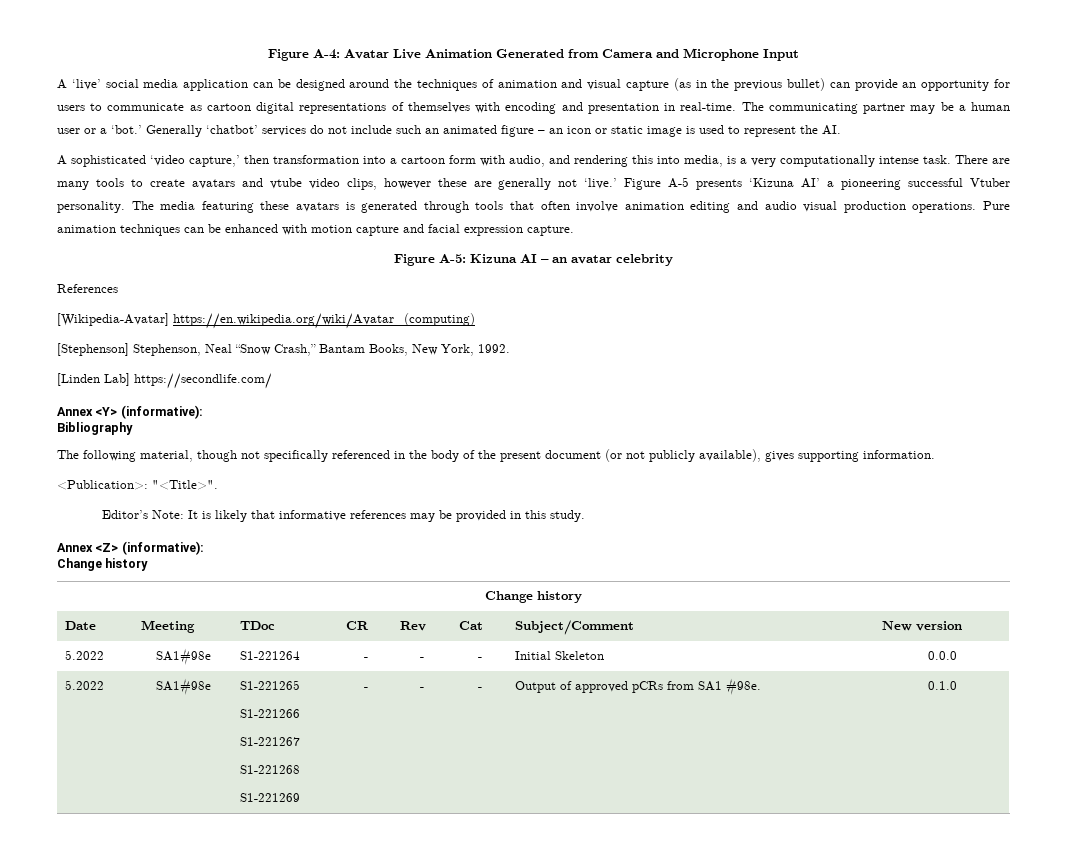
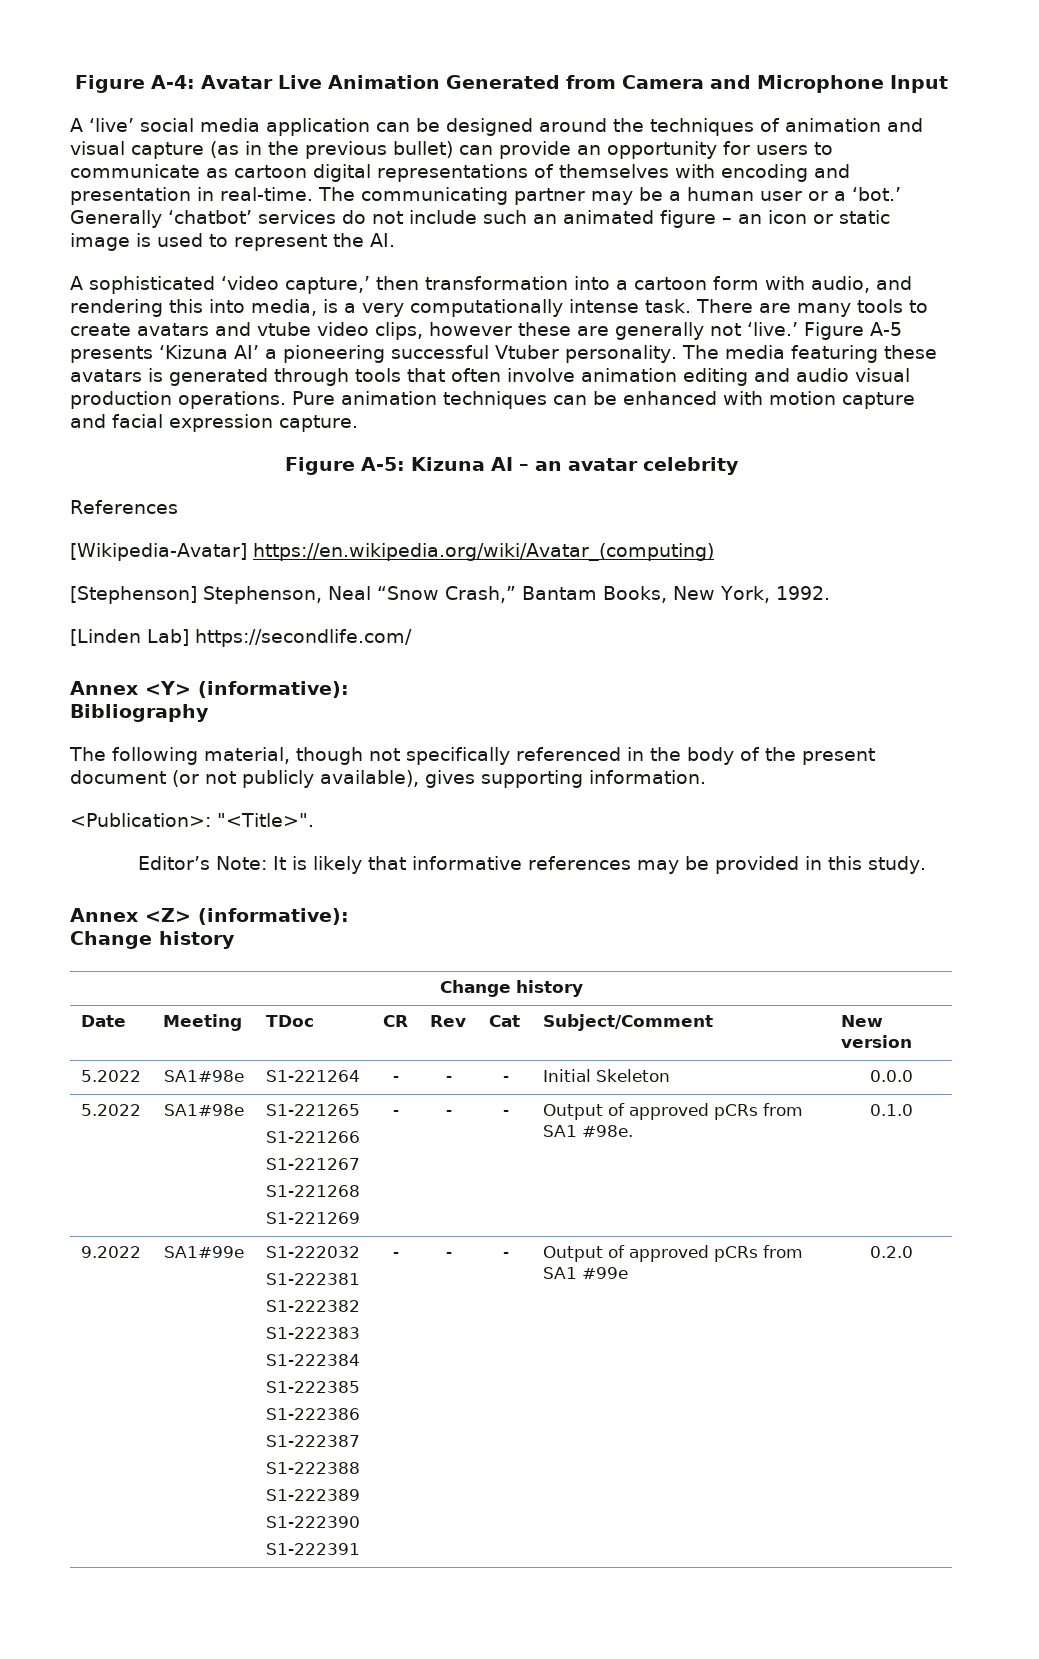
+ 9.2022 | SA1#99e | S1-222032
+ S1-222381
+ S1-222382
+ S1-222383
+ S1-222384
+ S1-222385
+ S1-222386
+ S1-222387
+ S1-222388
+ S1-222389
+ S1-222390
+ S1-222391 | - | - | - | Output of approved pCRs from SA1 #99e | 0.2.0

